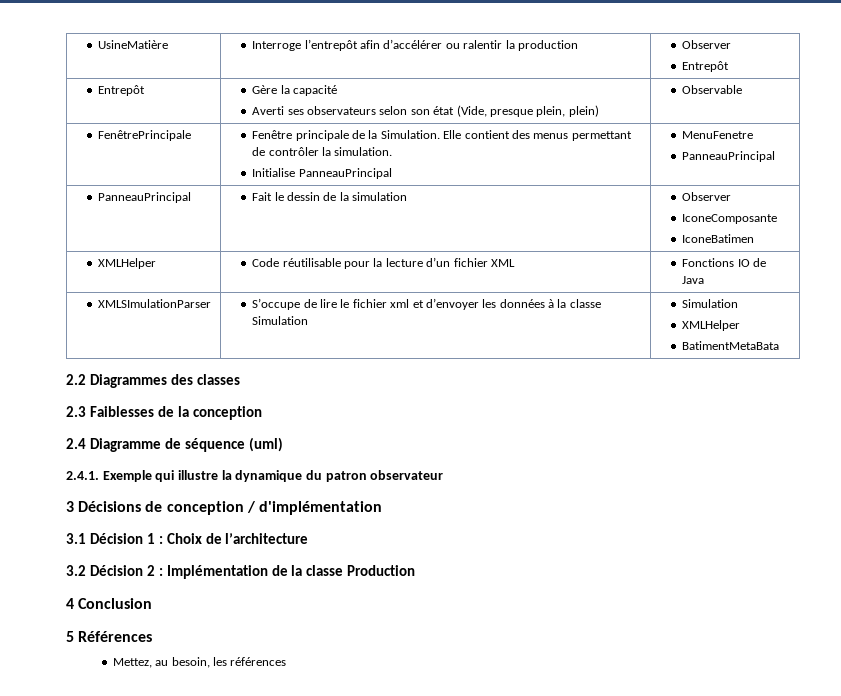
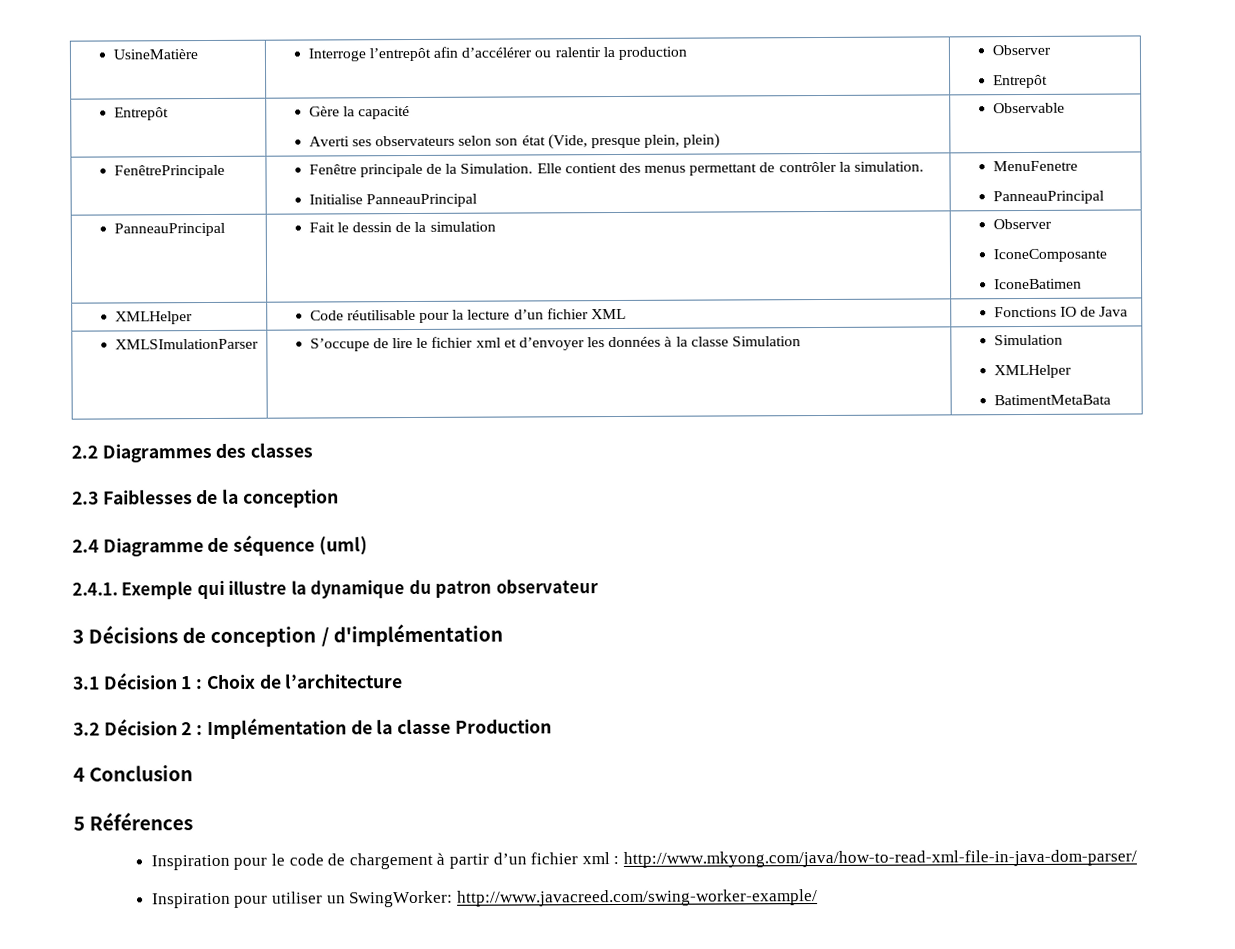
- Mettez, au besoin, les références
+ Inspiration pour le code de chargement à partir d’un fichier xml : http://www.mkyong.com/java/how-to-read-xml-file-in-java-dom-parser/
+ Inspiration pour utiliser un SwingWorker: http://www.javacreed.com/swing-worker-example/

